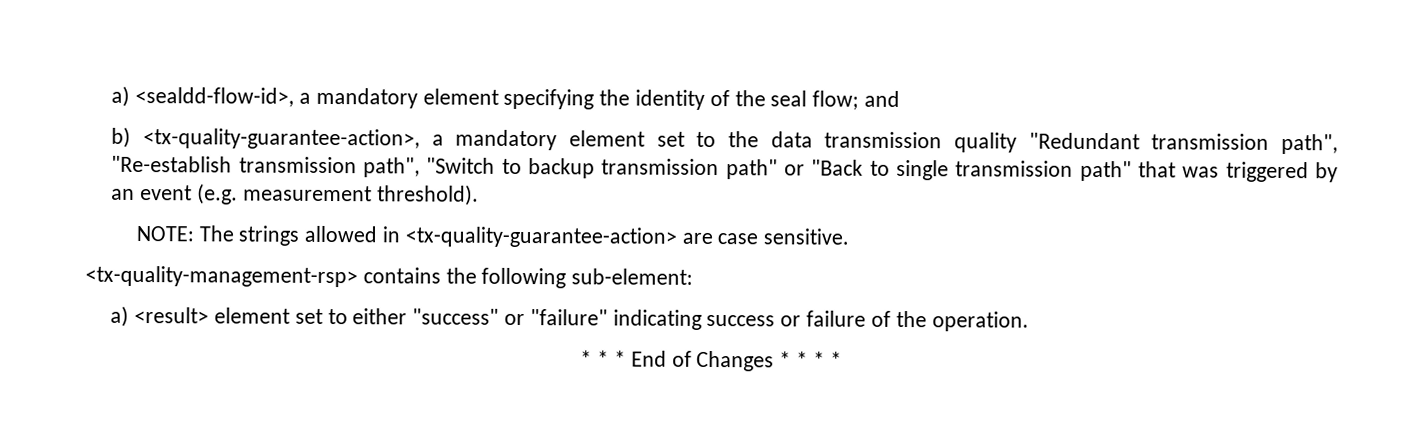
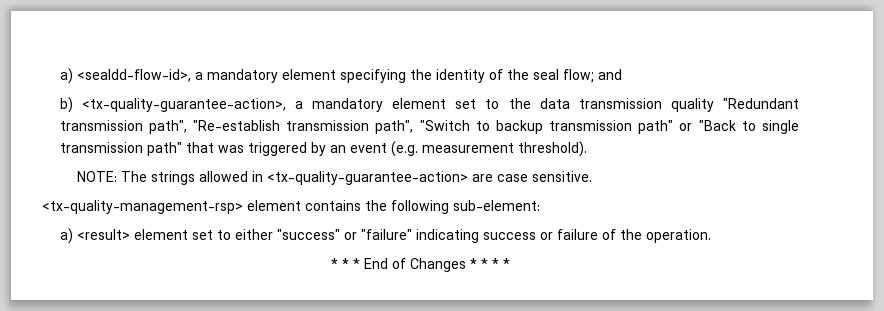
- <tx-quality-management-rsp> contains the following sub-element:
+ <tx-quality-management-rsp> element contains the following sub-element:

